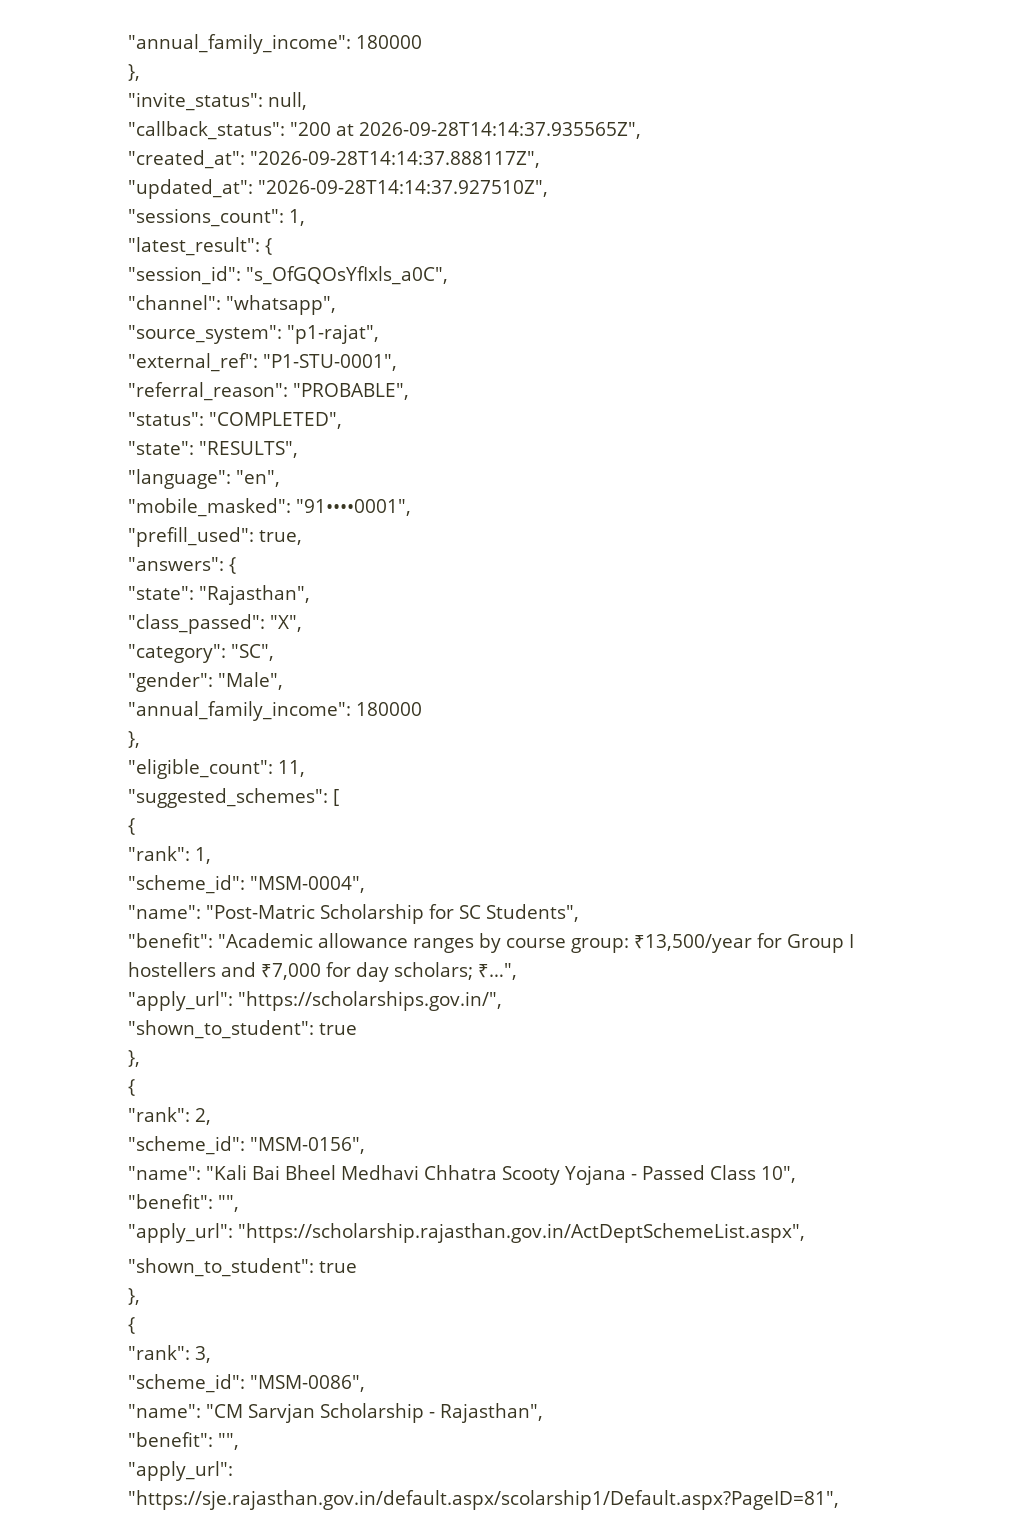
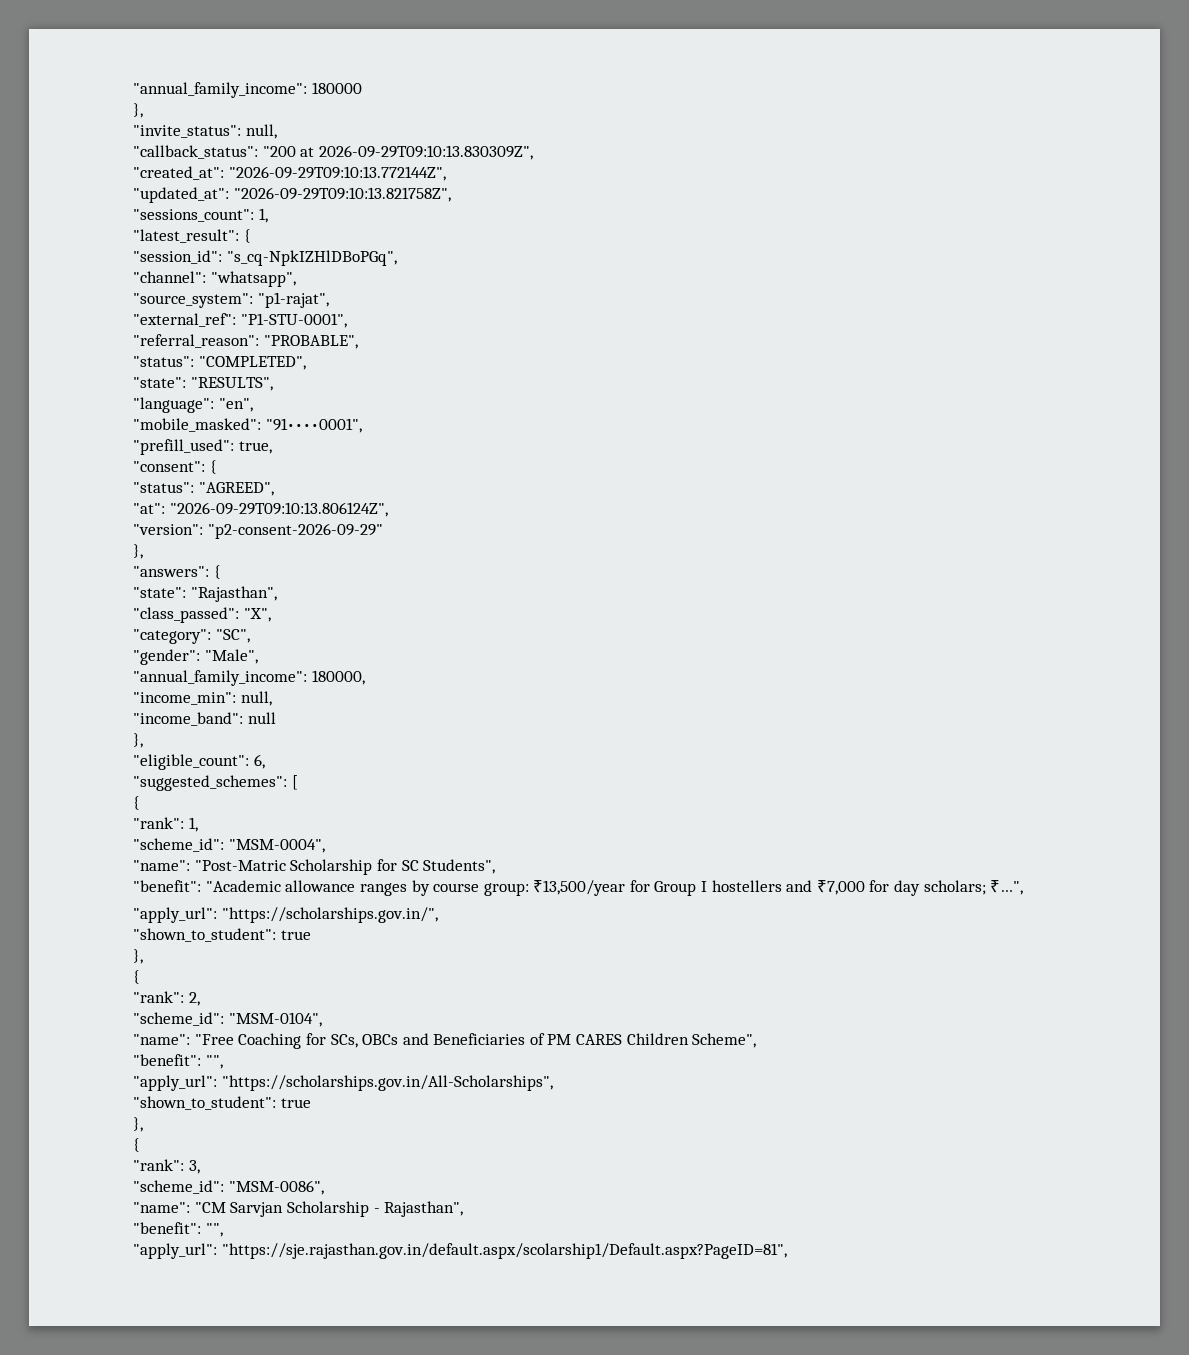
- "callback_status": "200 at 2026-09-28T14:14:37.935565Z",
+ "callback_status": "200 at 2026-09-29T09:10:13.830309Z",
- "created_at": "2026-09-28T14:14:37.888117Z",
+ "created_at": "2026-09-29T09:10:13.772144Z",
- "updated_at": "2026-09-28T14:14:37.927510Z",
+ "updated_at": "2026-09-29T09:10:13.821758Z",
- "session_id": "s_OfGQOsYfIxls_a0C",
+ "session_id": "s_cq-NpkIZHlDBoPGq",
+ "consent": {
+ "status": "AGREED",
+ "at": "2026-09-29T09:10:13.806124Z",
+ "version": "p2-consent-2026-09-29"
+ },
  "gender": "Male",
- "annual_family_income": 180000
+ "annual_family_income": 180000,
+ "income_min": null,
+ "income_band": null
- "eligible_count": 11,
+ "eligible_count": 6,
- "scheme_id": "MSM-0156",
- "name": "Kali Bai Bheel Medhavi Chhatra Scooty Yojana - Passed Class 10",
+ "scheme_id": "MSM-0104",
+ "name": "Free Coaching for SCs, OBCs and Beneficiaries of PM CARES Children Scheme",
  "benefit": "",
- "apply_url": "https://scholarship.rajasthan.gov.in/ActDeptSchemeList.aspx",
+ "apply_url": "https://scholarships.gov.in/All-Scholarships",

